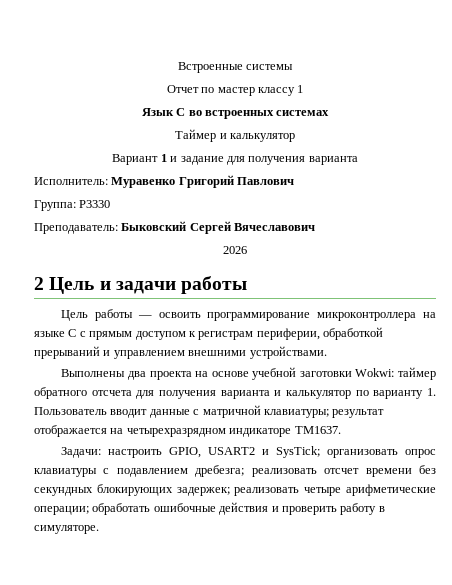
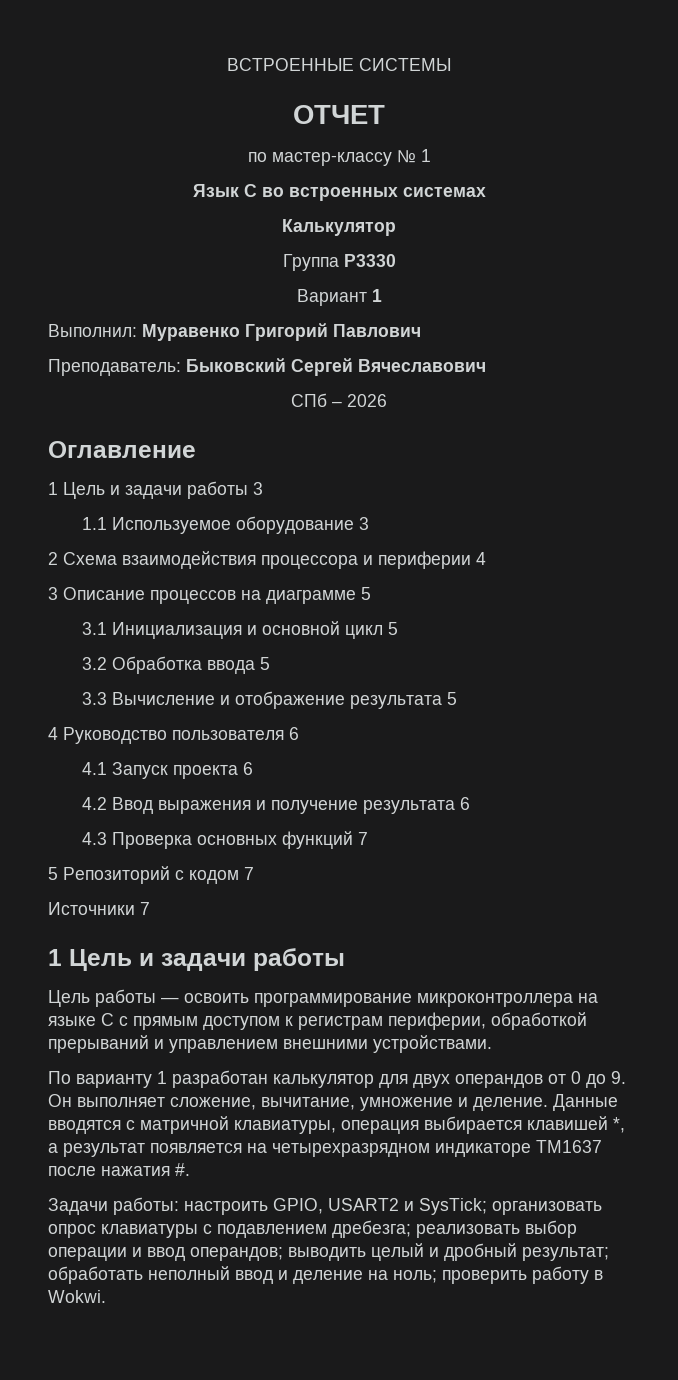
- Встроенные системы
- Отчет по мастер классу 1
+ ВСТРОЕННЫЕ СИСТЕМЫ
+ ОТЧЕТ
+ по мастер-классу № 1
- Таймер и калькулятор
+ Калькулятор
+ Группа P3330
- Вариант 1 и задание для получения варианта
- Исполнитель: Муравенко Григорий Павлович
+ Вариант 1
+ Выполнил: Муравенко Григорий Павлович
- Группа: P3330
- 2026
+ СПб – 2026
- 2 Цель и задачи работы
+ Оглавление
+ 1 Цель и задачи работы 3
+ 1.1 Используемое оборудование 3
+ 2 Схема взаимодействия процессора и периферии 4
+ 3 Описание процессов на диаграмме 5
+ 3.1 Инициализация и основной цикл 5
+ 3.2 Обработка ввода 5
+ 3.3 Вычисление и отображение результата 5
+ 4 Руководство пользователя 6
+ 4.1 Запуск проекта 6
+ 4.2 Ввод выражения и получение результата 6
+ 4.3 Проверка основных функций 7
+ 5 Репозиторий с кодом 7
+ Источники 7
+ 1 Цель и задачи работы
- Выполнены два проекта на основе учебной заготовки Wokwi: таймер обратного отсчета для получения варианта и калькулятор по варианту 1. Пользователь вводит данные с матричной клавиатуры; результат отображается на четырехразрядном индикаторе TM1637.
- Задачи: настроить GPIO, USART2 и SysTick; организовать опрос клавиатуры с подавлением дребезга; реализовать отсчет времени без секундных блокирующих задержек; реализовать четыре арифметические операции; обработать ошибочные действия и проверить работу в симуляторе.
+ По варианту 1 разработан калькулятор для двух операндов от 0 до 9. Он выполняет сложение, вычитание, умножение и деление. Данные вводятся с матричной клавиатуры, операция выбирается клавишей *, а результат появляется на четырехразрядном индикаторе TM1637 после нажатия #.
+ Задачи работы: настроить GPIO, USART2 и SysTick; организовать опрос клавиатуры с подавлением дребезга; реализовать выбор операции и ввод операндов; выводить целый и дробный результат; обработать неполный ввод и деление на ноль; проверить работу в Wokwi.

